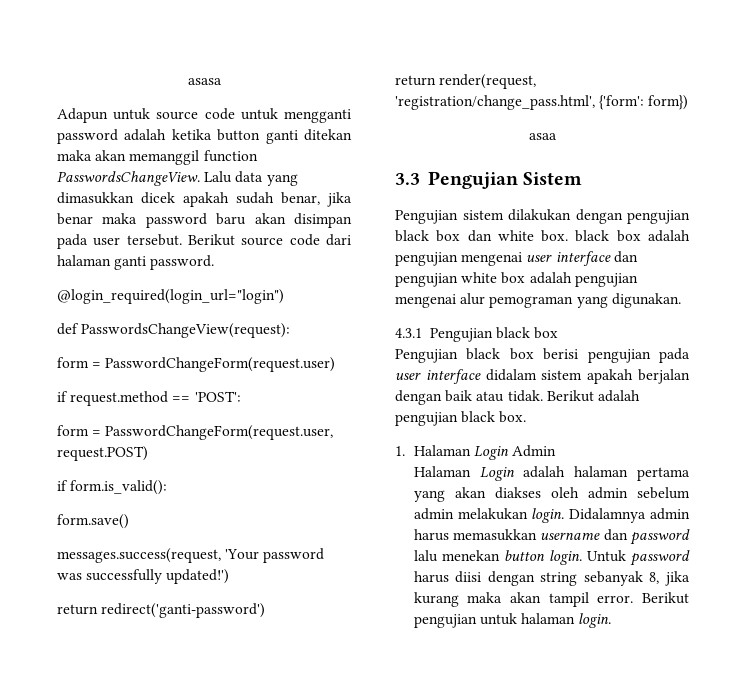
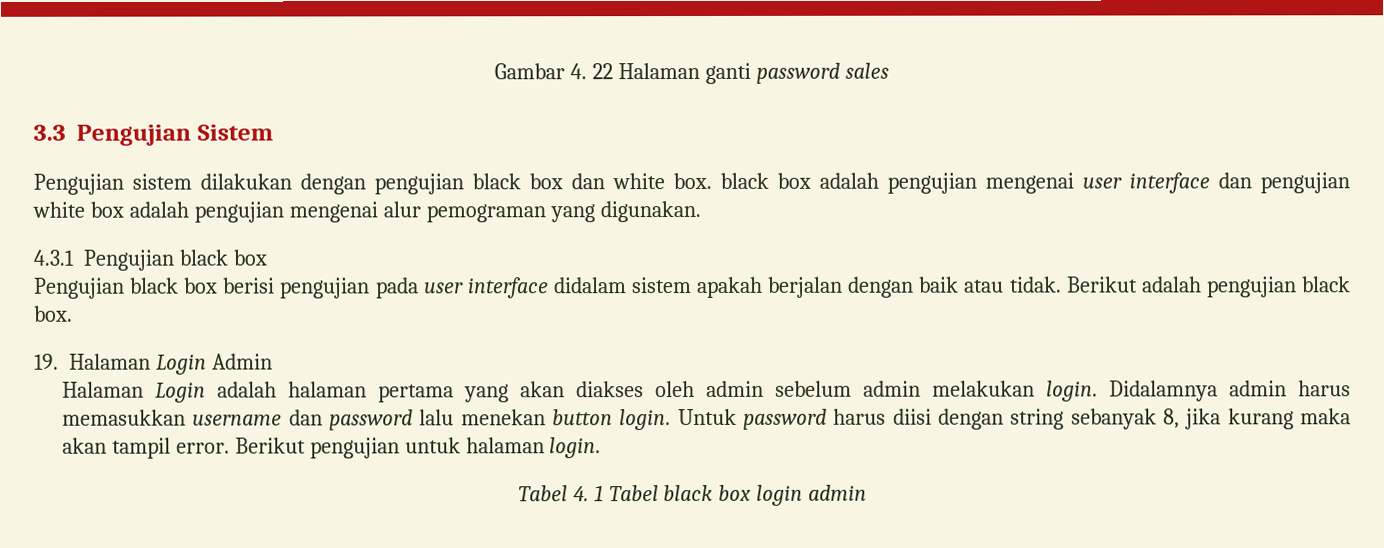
- asasa
- Adapun untuk source code untuk mengganti password adalah ketika button ganti ditekan maka akan memanggil function PasswordsChangeView. Lalu data yang dimasukkan dicek apakah sudah benar, jika benar maka password baru akan disimpan pada user tersebut. Berikut source code dari halaman ganti password.
- @login_required(login_url="login")
- def PasswordsChangeView(request):
- form = PasswordChangeForm(request.user)
- if request.method == 'POST':
- form = PasswordChangeForm(request.user, request.POST)
- if form.is_valid():
- form.save()
- messages.success(request, 'Your password was successfully updated!')
- return redirect('ganti-password')
- return render(request, 'registration/change_pass.html', {'form': form})
- asaa
+ Gambar 4. 22 Halaman ganti password sales
- 1. Halaman Login Admin
+ 19. Halaman Login Admin
+ Tabel 4. 1 Tabel black box login admin

